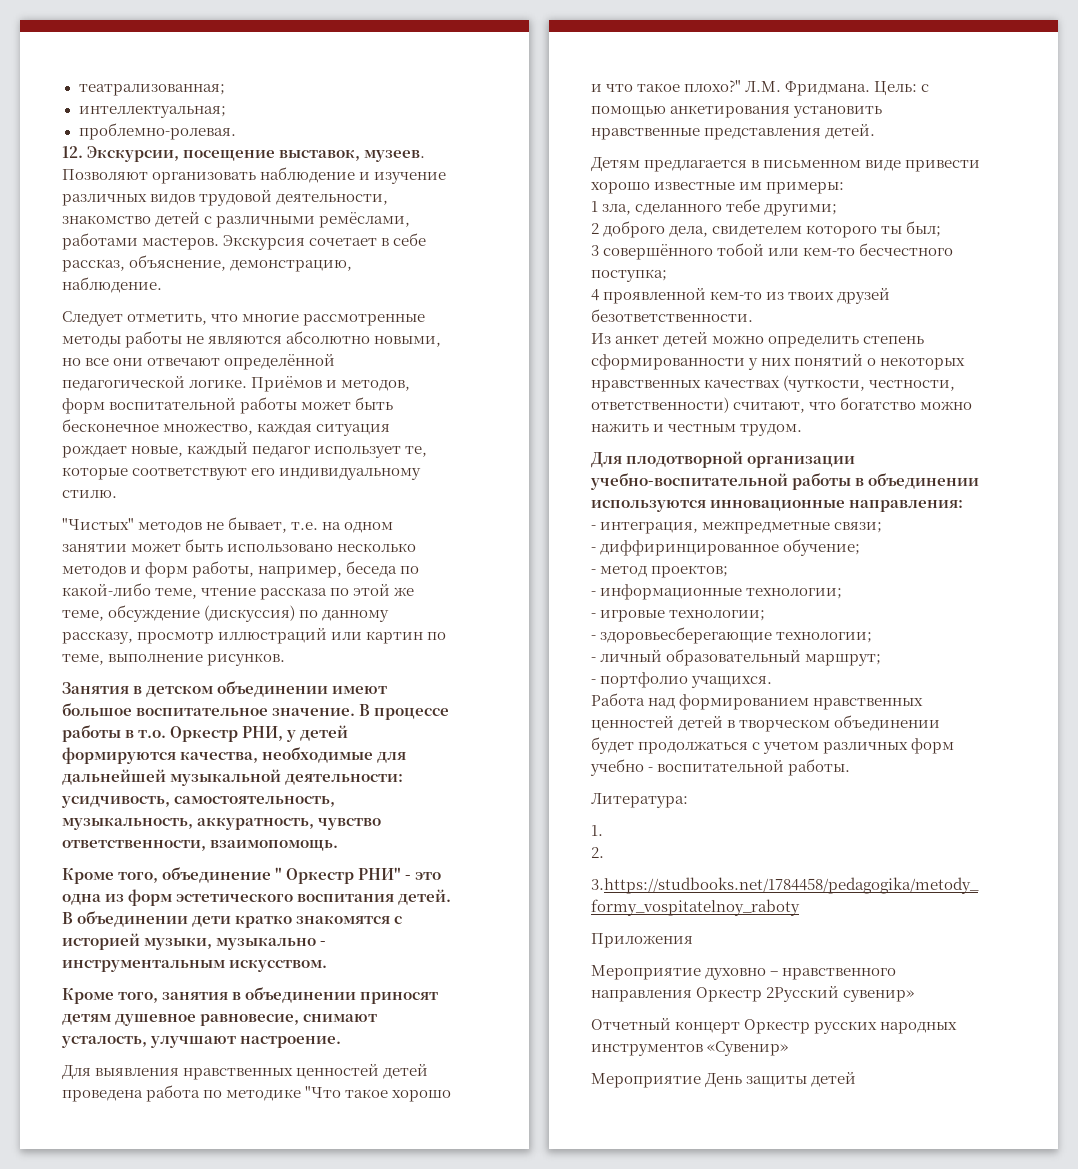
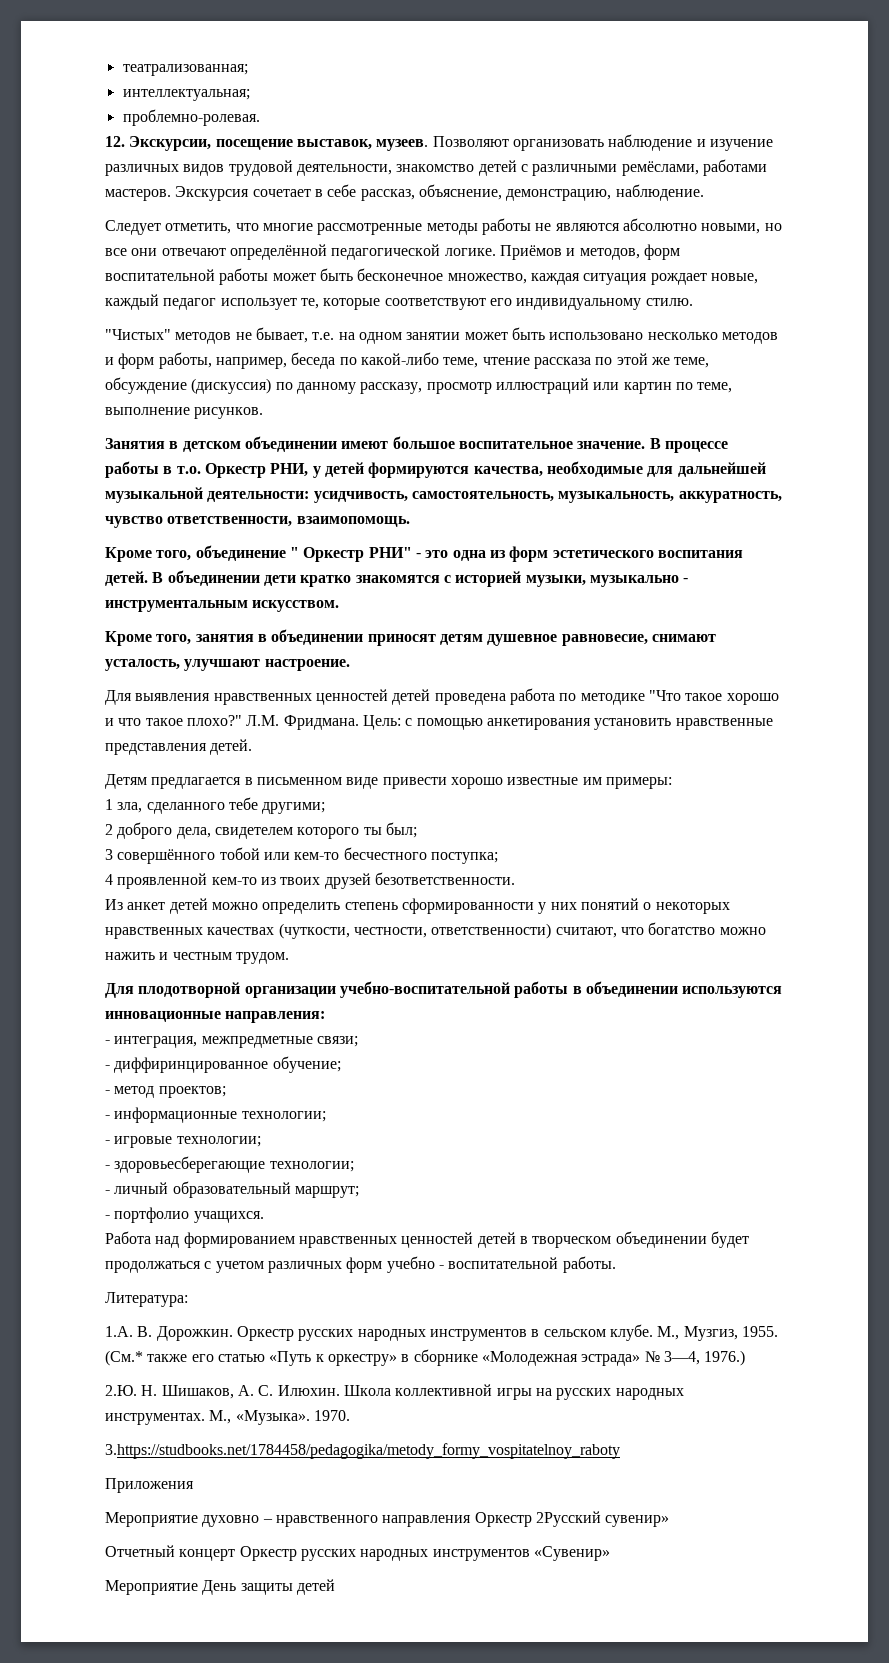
- 1.
- 2.
+ 1.А. В. Дорожкин. Оркестр русских народных инструментов в сельском клубе. М., Музгиз, 1955. (См.* также его статью «Путь к оркестру» в сборнике «Молодежная эстрада» № 3—4, 1976.)
+ 2.Ю. Н. Шишаков, А. С. Илюхин. Школа коллективной игры на русских народных инструментах. М., «Музыка». 1970.

